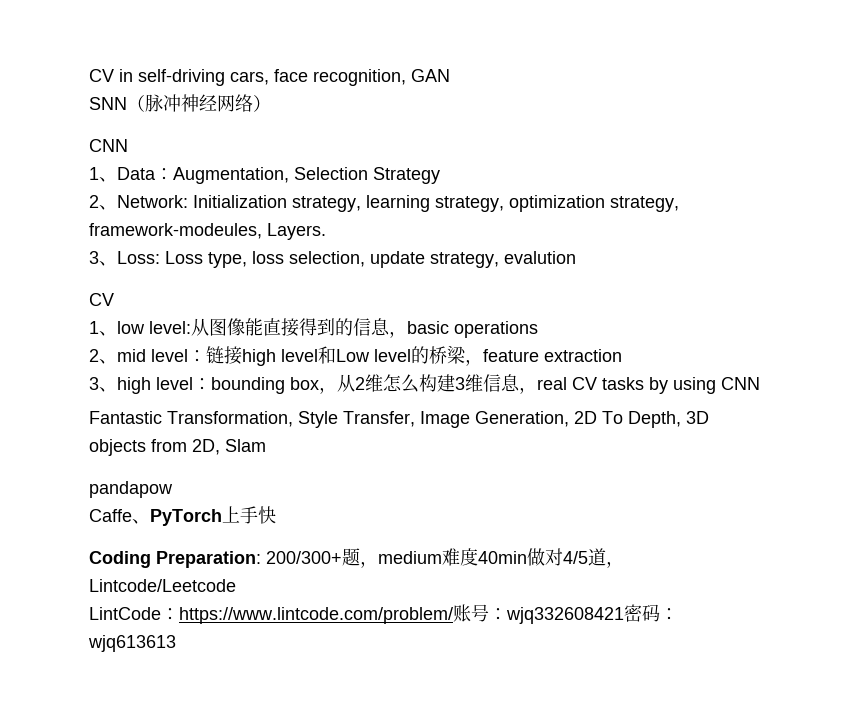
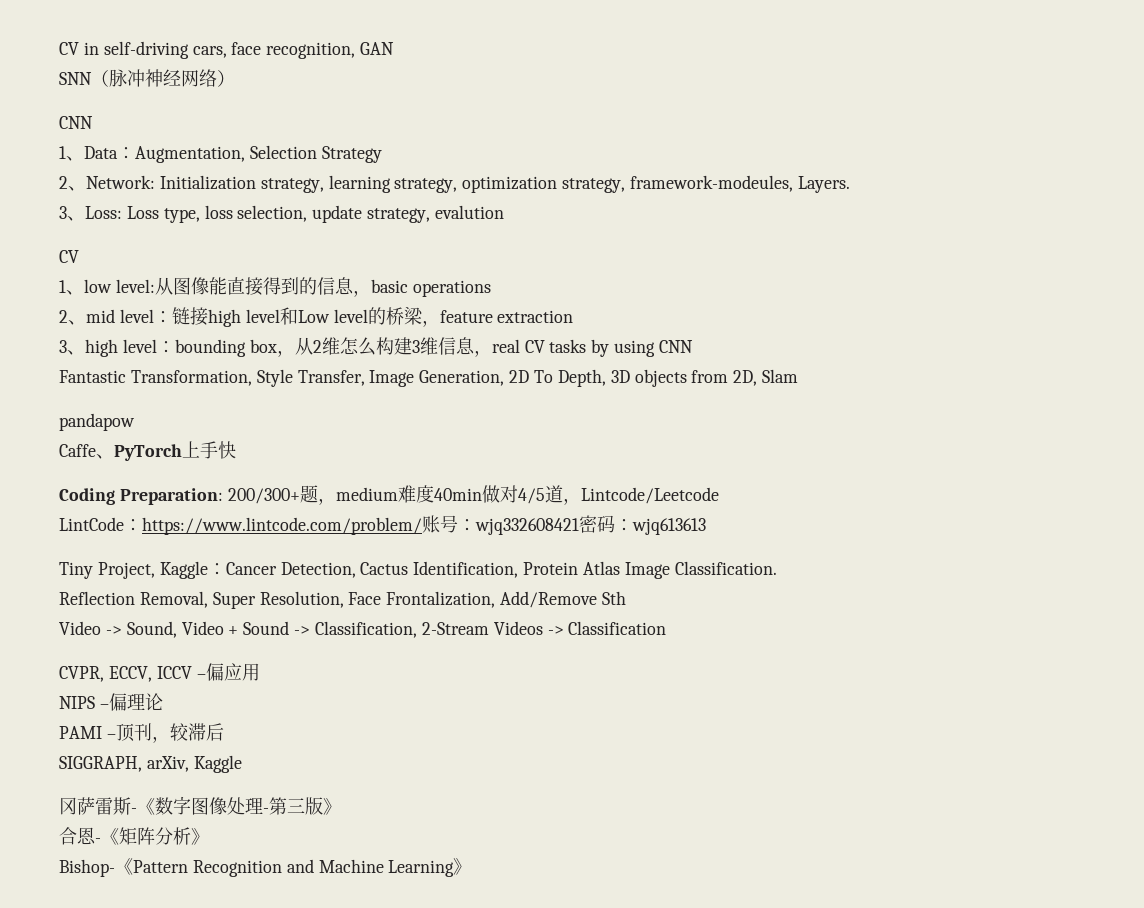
+ Tiny Project, Kaggle：Cancer Detection, Cactus Identification, Protein Atlas Image Classification.
+ Reflection Removal, Super Resolution, Face Frontalization, Add/Remove Sth
+ Video -> Sound, Video + Sound -> Classification, 2-Stream Videos -> Classification
+ CVPR, ECCV, ICCV –偏应用
+ NIPS –偏理论
+ PAMI –顶刊，较滞后
+ SIGGRAPH, arXiv, Kaggle
+ 冈萨雷斯-《数字图像处理-第三版》
+ 合恩-《矩阵分析》
+ Bishop-《Pattern Recognition and Machine Learning》

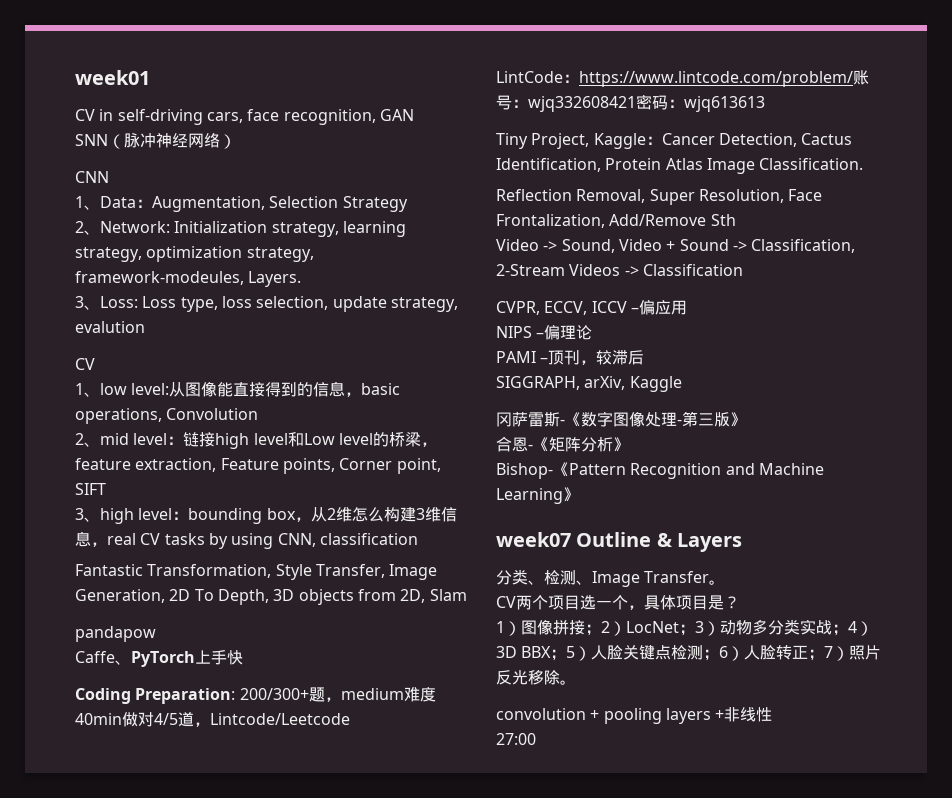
+ week01
- 1、low level:从图像能直接得到的信息，basic operations
+ 1、low level:从图像能直接得到的信息，basic operations, Convolution
- 2、mid level：链接high level和Low level的桥梁，feature extraction
+ 2、mid level：链接high level和Low level的桥梁，feature extraction, Feature points, Corner point, SIFT
- 3、high level：bounding box，从2维怎么构建3维信息，real CV tasks by using CNN
+ 3、high level：bounding box，从2维怎么构建3维信息，real CV tasks by using CNN, classification
+ week07 Outline & Layers
+ 分类、检测、Image Transfer。
+ CV两个项目选一个，具体项目是？
+ 1）图像拼接；2）LocNet；3）动物多分类实战；4）3D BBX；5）人脸关键点检测；6）人脸转正；7）照片反光移除。
+ convolution + pooling layers +非线性
+ 27:00

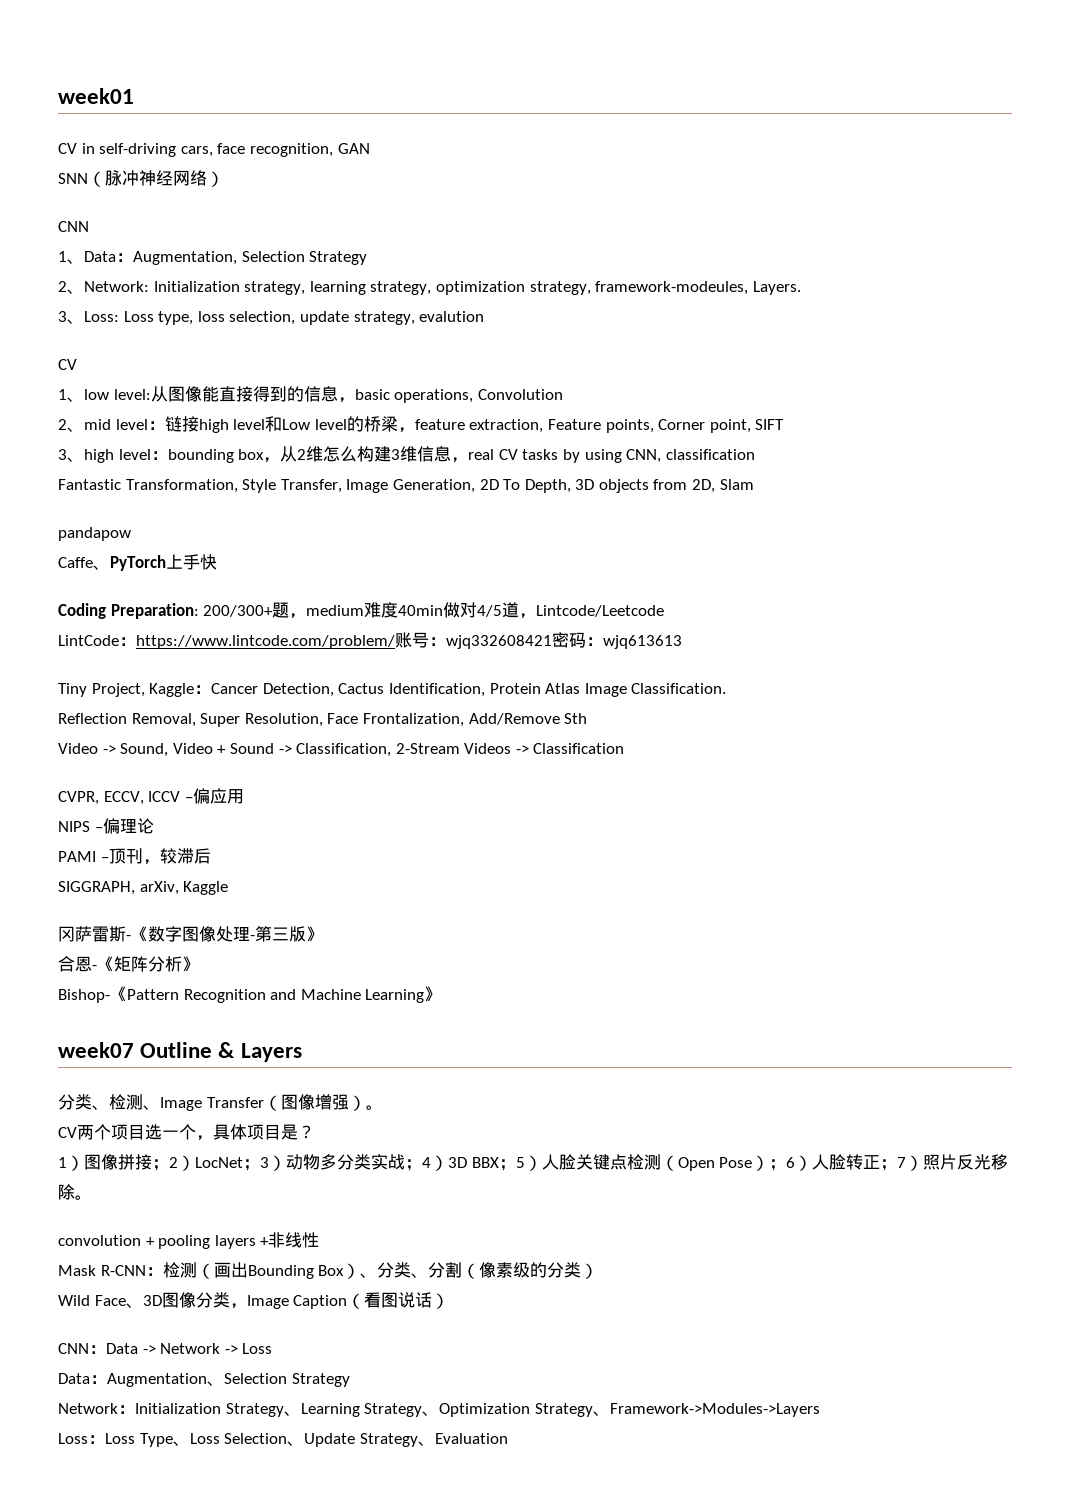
- 分类、检测、Image Transfer。
+ 分类、检测、Image Transfer（图像增强）。
- 1）图像拼接；2）LocNet；3）动物多分类实战；4）3D BBX；5）人脸关键点检测；6）人脸转正；7）照片反光移除。
+ 1）图像拼接；2）LocNet；3）动物多分类实战；4）3D BBX；5）人脸关键点检测（Open Pose）；6）人脸转正；7）照片反光移除。
- 27:00
+ Mask R-CNN：检测（画出Bounding Box）、分类、分割（像素级的分类）
+ Wild Face、3D图像分类，Image Caption（看图说话）
+ CNN：Data -> Network -> Loss
+ Data：Augmentation、Selection Strategy
+ Network：Initialization Strategy、Learning Strategy、Optimization Strategy、Framework->Modules->Layers
+ Loss：Loss Type、Loss Selection、Update Strategy、Evaluation

